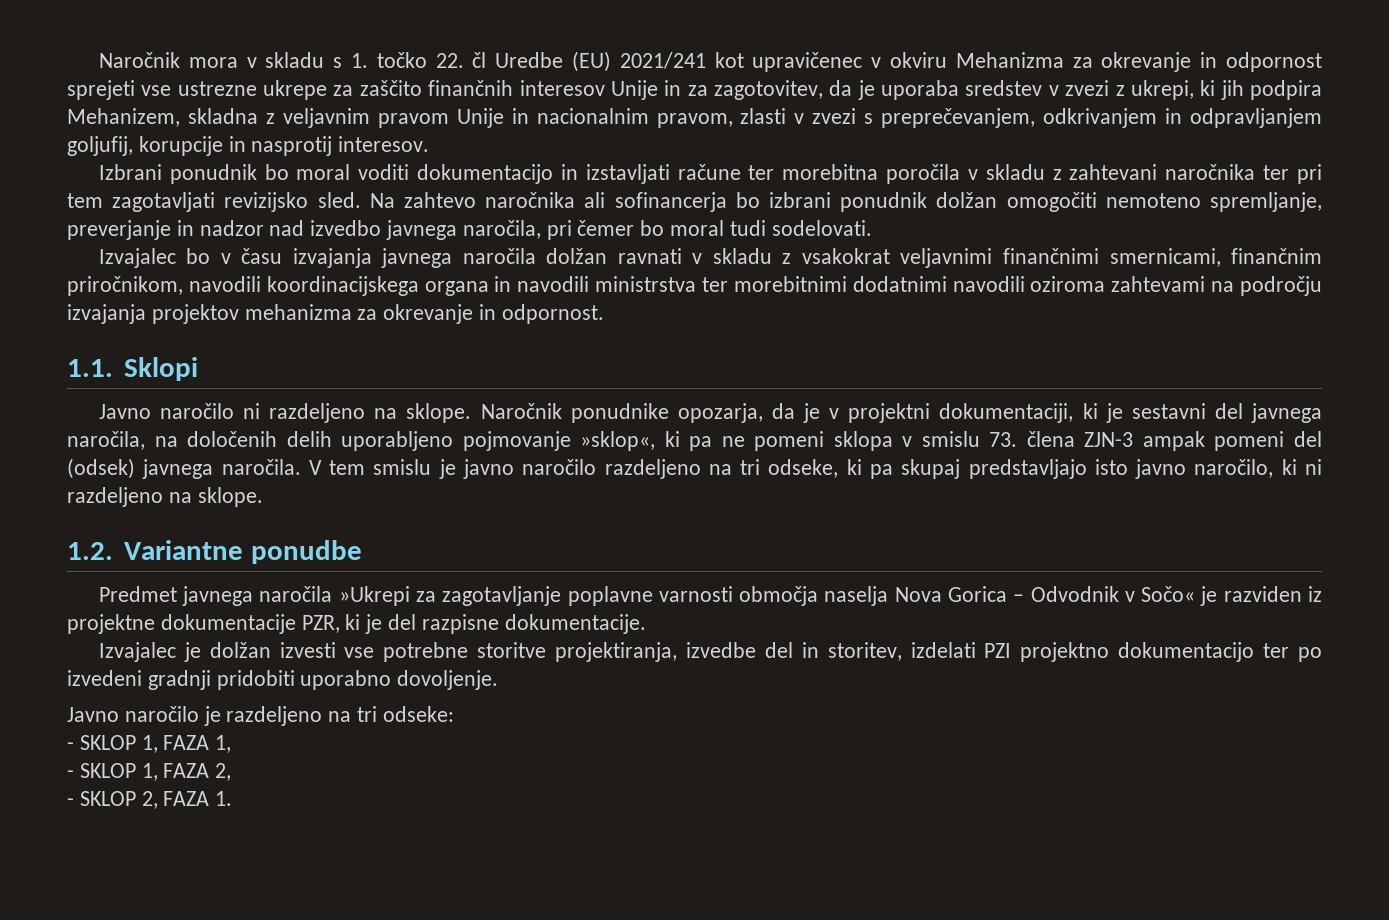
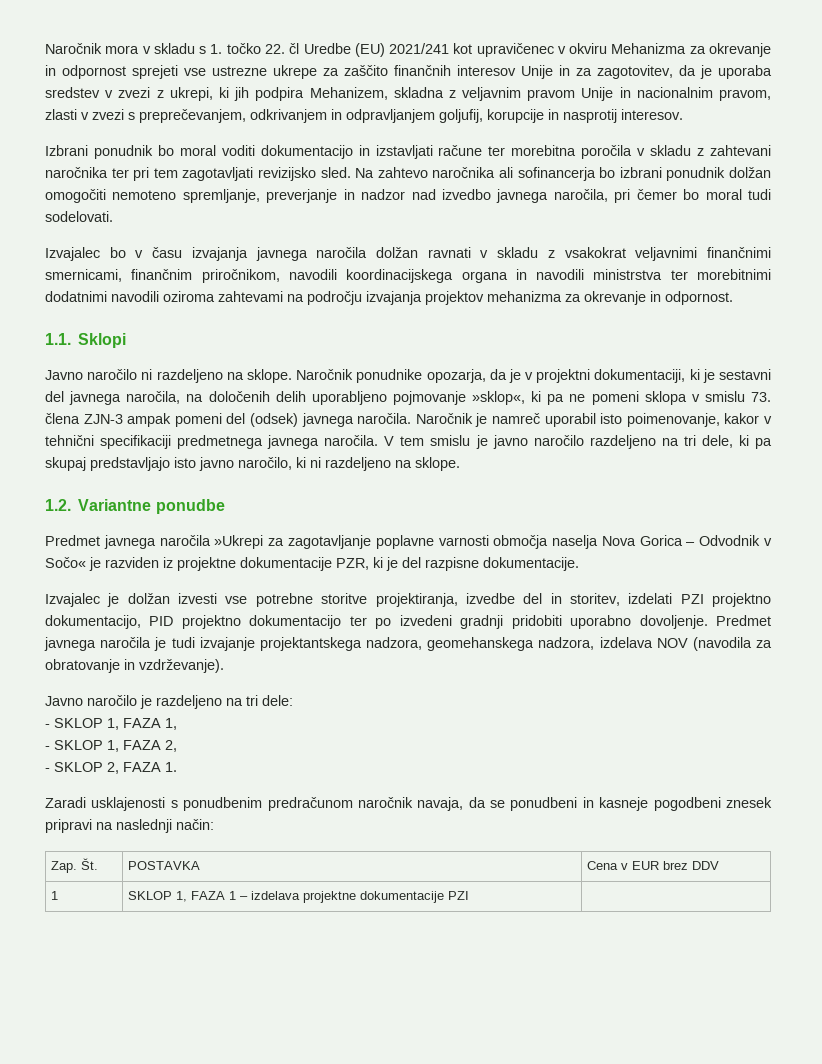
+ Naročnik je namreč uporabil isto poimenovanje, kakor v tehnični specifikaciji predmetnega javnega naročila.
- V tem smislu je javno naročilo razdeljeno na tri odseke, ki pa skupaj predstavljajo isto javno naročilo, ki ni razdeljeno na sklope.
+ V tem smislu je javno naročilo razdeljeno na tri dele, ki pa skupaj predstavljajo isto javno naročilo, ki ni razdeljeno na sklope.
- Izvajalec je dolžan izvesti vse potrebne storitve projektiranja, izvedbe del in storitev, izdelati PZI projektno dokumentacijo ter po izvedeni gradnji pridobiti uporabno dovoljenje.
+ Izvajalec je dolžan izvesti vse potrebne storitve projektiranja, izvedbe del in storitev, izdelati PZI projektno dokumentacijo, PID projektno dokumentacijo ter po izvedeni gradnji pridobiti uporabno dovoljenje. Predmet javnega naročila je tudi izvajanje projektantskega nadzora, geomehanskega nadzora, izdelava NOV (navodila za obratovanje in vzdrževanje).
- Javno naročilo je razdeljeno na tri odseke:
+ Javno naročilo je razdeljeno na tri dele:
+ Zaradi usklajenosti s ponudbenim predračunom naročnik navaja, da se ponudbeni in kasneje pogodbeni znesek pripravi na naslednji način:
+ Zap. Št. | POSTAVKA | Cena v EUR brez DDV
+ 1 | SKLOP 1, FAZA 1 – izdelava projektne dokumentacije PZI |

